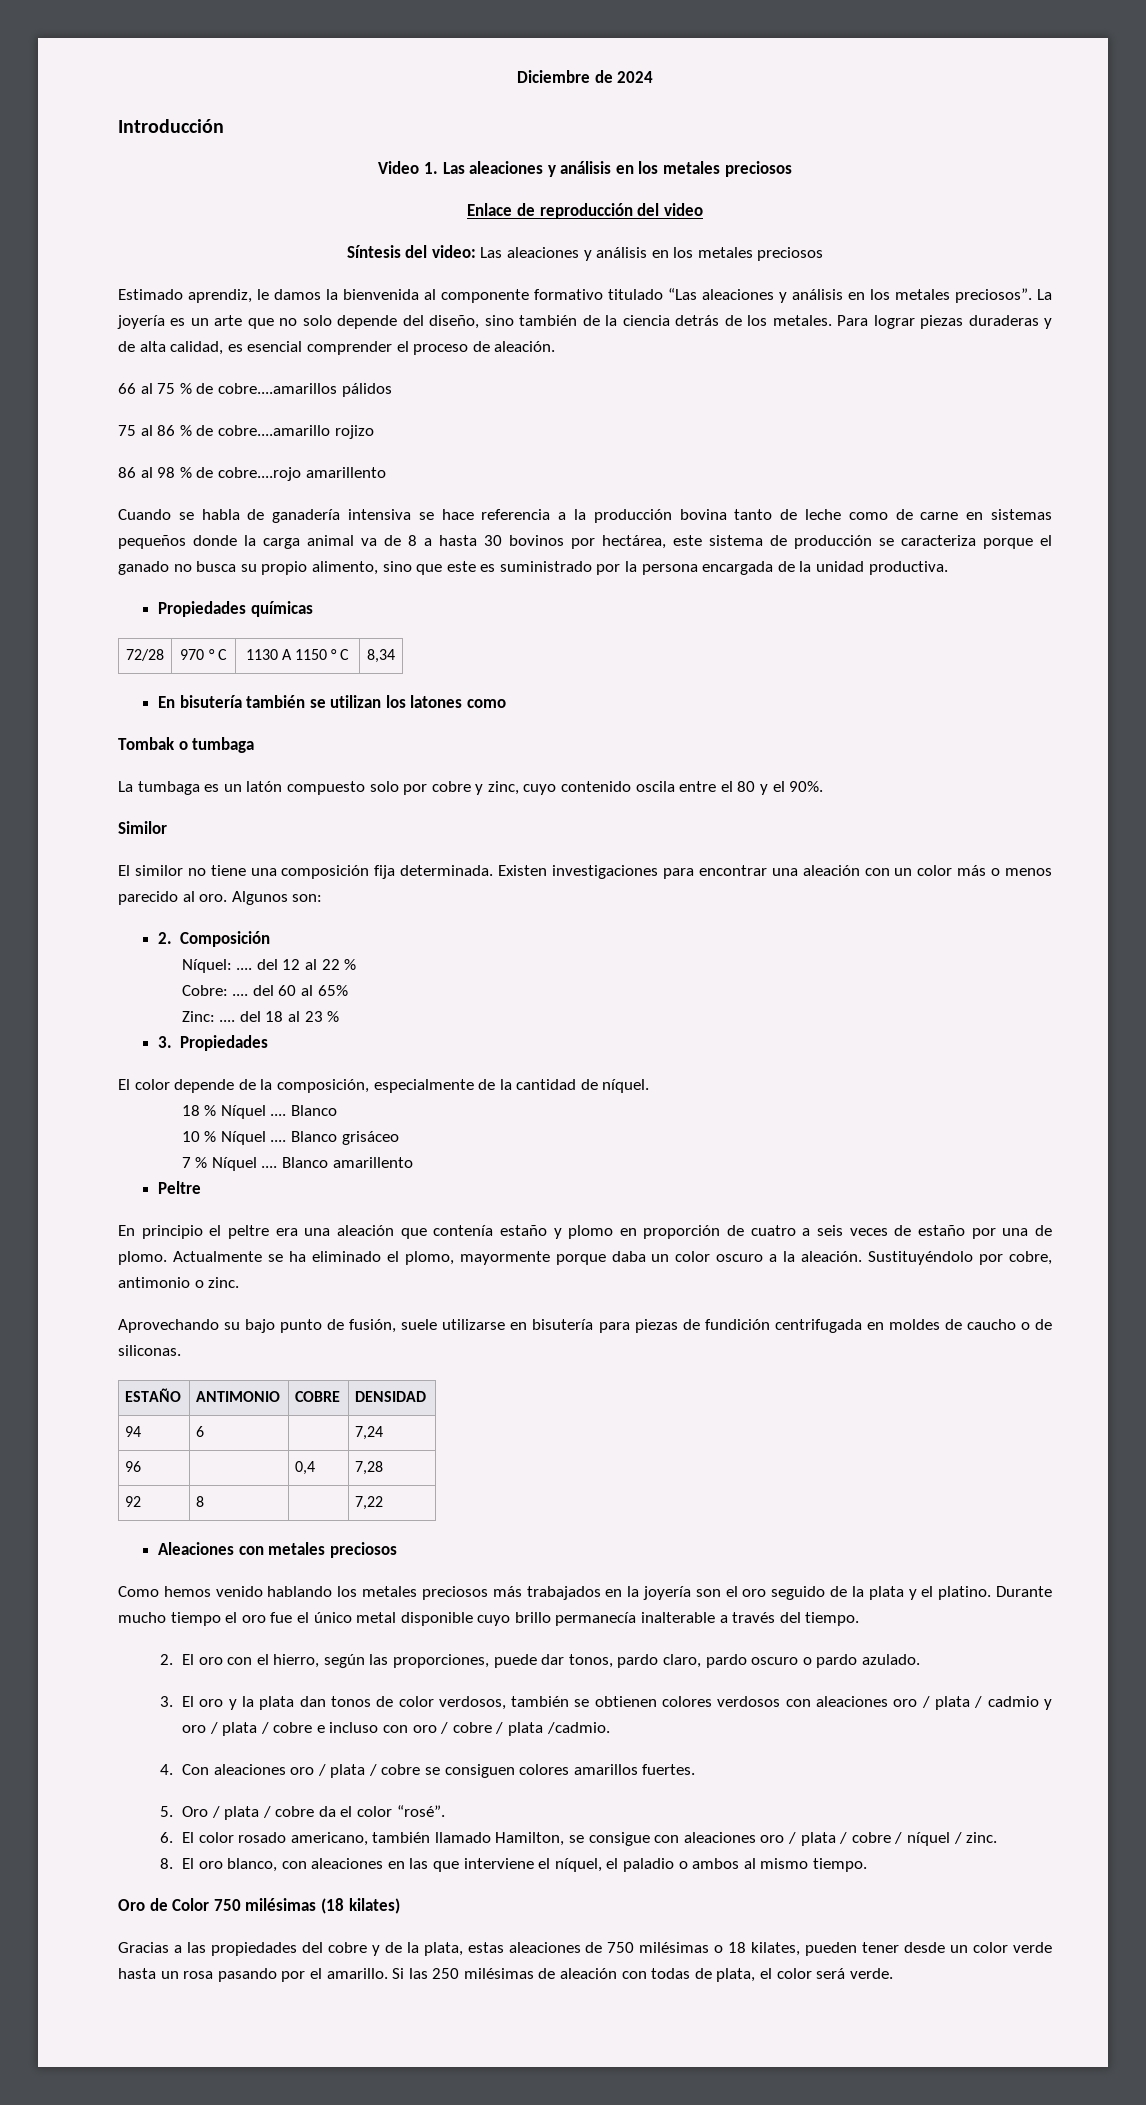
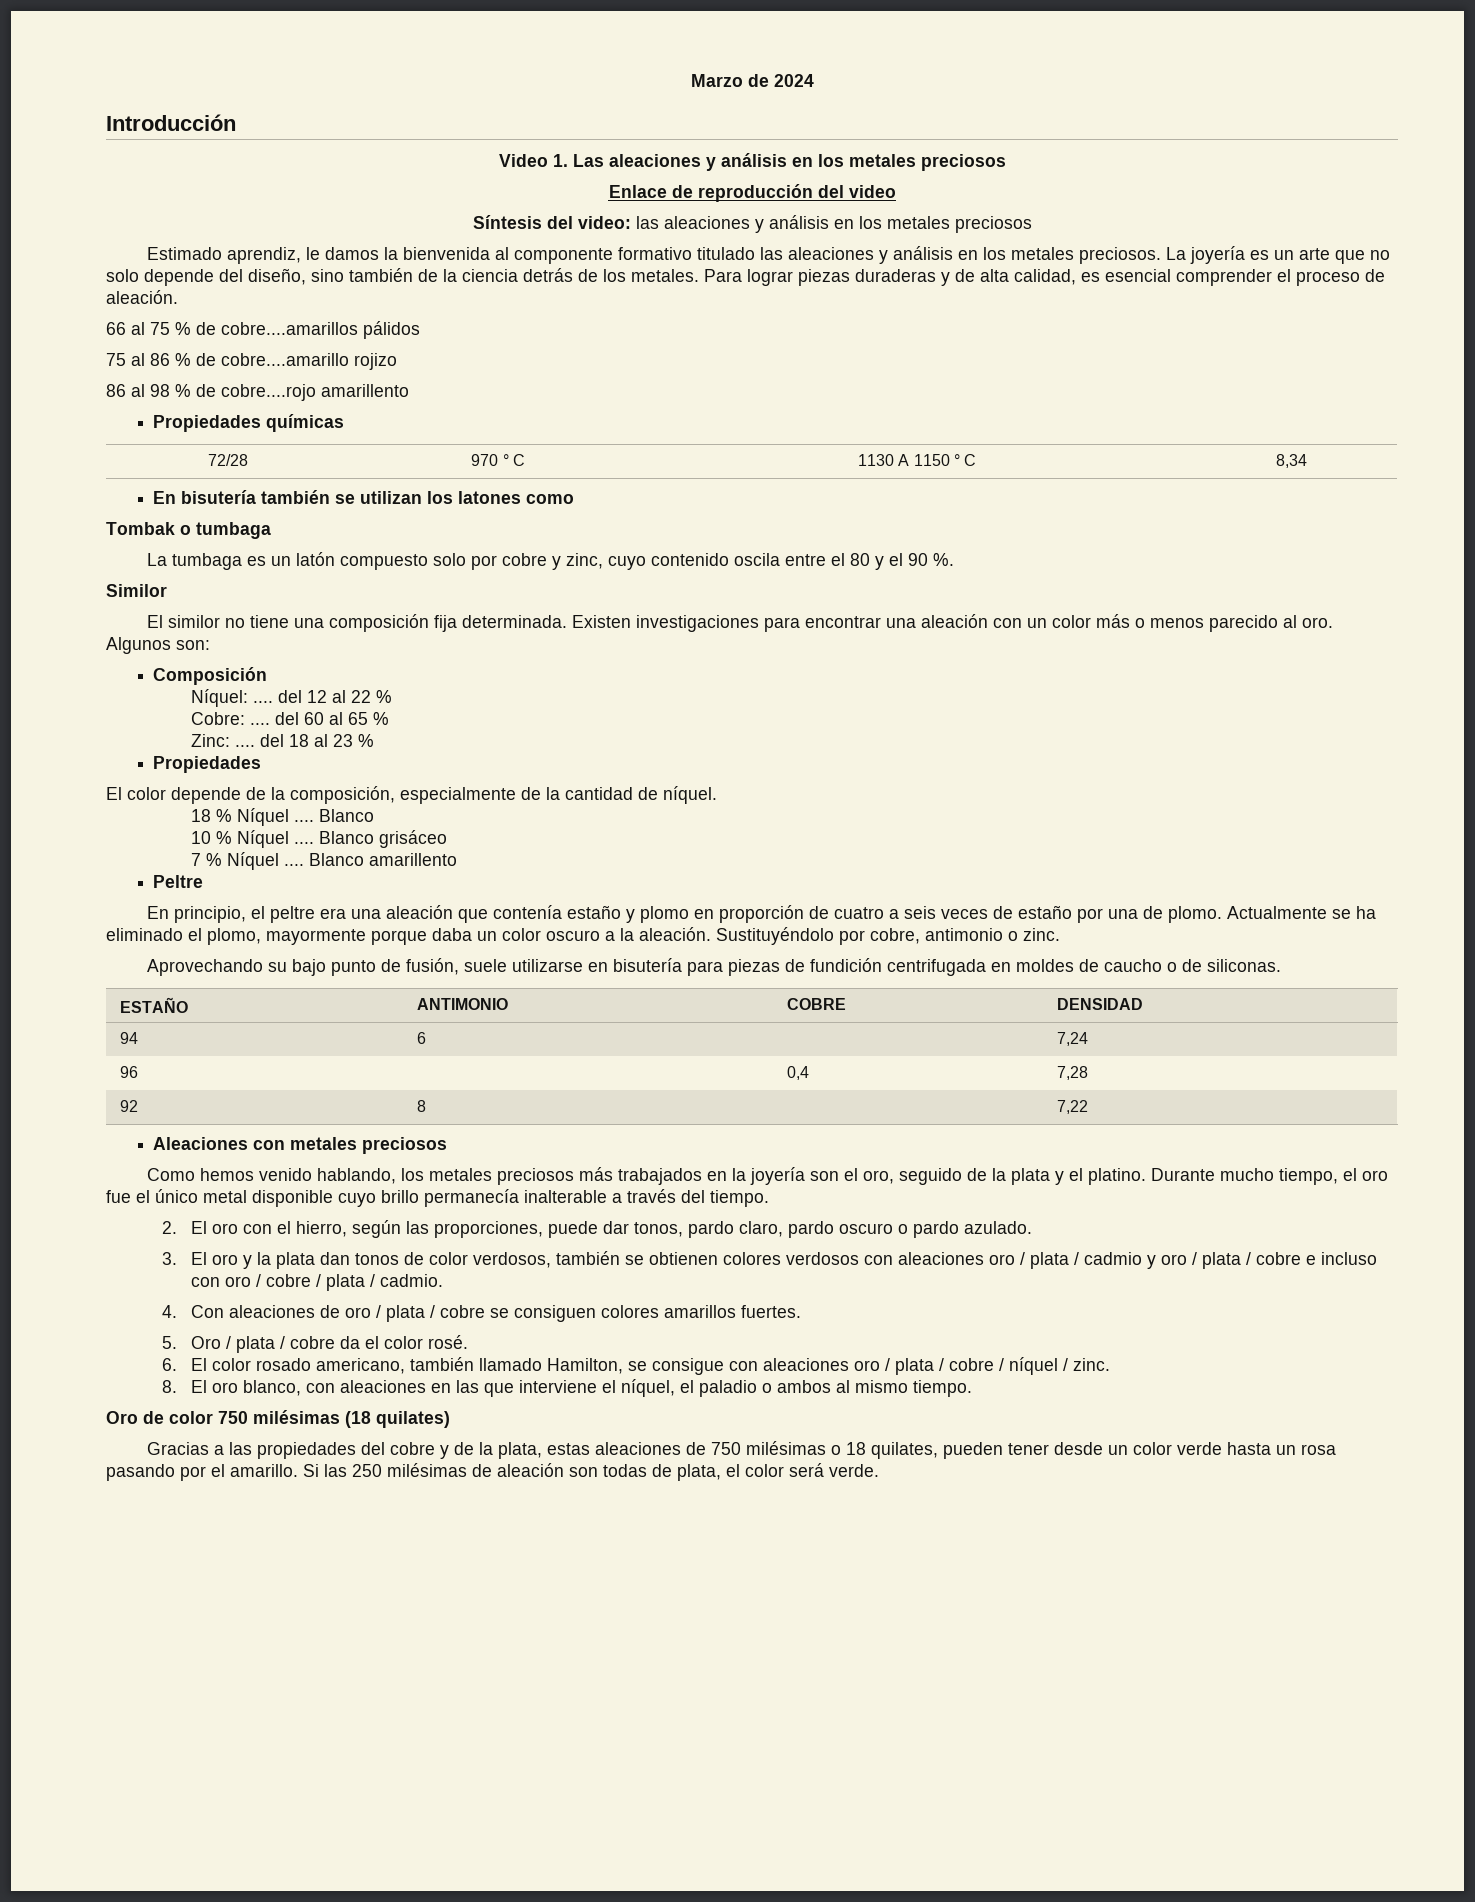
- Diciembre de 2024
+ Marzo de 2024
- Síntesis del video: Las aleaciones y análisis en los metales preciosos
+ Síntesis del video: las aleaciones y análisis en los metales preciosos
- Estimado aprendiz, le damos la bienvenida al componente formativo titulado “Las aleaciones y análisis en los metales preciosos”.
+ Estimado aprendiz, le damos la bienvenida al componente formativo titulado las aleaciones y análisis en los metales preciosos.
- Cuando se habla de ganadería intensiva se hace referencia a la producción bovina tanto de leche como de carne en sistemas pequeños donde la carga animal va de 8 a hasta 30 bovinos por hectárea, este sistema de producción se caracteriza porque el ganado no busca su propio alimento, sino que este es suministrado por la persona encargada de la unidad productiva.
- La tumbaga es un latón compuesto solo por cobre y zinc, cuyo contenido oscila entre el 80 y el 90%.
+ La tumbaga es un latón compuesto solo por cobre y zinc, cuyo contenido oscila entre el 80 y el 90 %.
- 2. Composición
+ Composición
- Cobre: .... del 60 al 65%
+ Cobre: .... del 60 al 65 %
  Zinc: .... del 18 al 23 %
- 3. Propiedades
+ Propiedades
- En principio el peltre era una aleación que contenía estaño y plomo en proporción de cuatro a seis veces de estaño por una de plomo.
+ En principio, el peltre era una aleación que contenía estaño y plomo en proporción de cuatro a seis veces de estaño por una de plomo.
- Como hemos venido hablando los metales preciosos más trabajados en la joyería son el oro seguido de la plata y el platino.
+ Como hemos venido hablando, los metales preciosos más trabajados en la joyería son el oro, seguido de la plata y el platino.
- Durante mucho tiempo el oro fue el único metal disponible cuyo brillo permanecía inalterable a través del tiempo.
+ Durante mucho tiempo, el oro fue el único metal disponible cuyo brillo permanecía inalterable a través del tiempo.
- 3. El oro y la plata dan tonos de color verdosos, también se obtienen colores verdosos con aleaciones oro / plata / cadmio y oro / plata / cobre e incluso con oro / cobre / plata /cadmio.
+ 3. El oro y la plata dan tonos de color verdosos, también se obtienen colores verdosos con aleaciones oro / plata / cadmio y oro / plata / cobre e incluso con oro / cobre / plata / cadmio.
- 4. Con aleaciones oro / plata / cobre se consiguen colores amarillos fuertes.
+ 4. Con aleaciones de oro / plata / cobre se consiguen colores amarillos fuertes.
- 5. Oro / plata / cobre da el color “rosé”.
+ 5. Oro / plata / cobre da el color rosé.
- Oro de Color 750 milésimas (18 kilates)
+ Oro de color 750 milésimas (18 quilates)
- Gracias a las propiedades del cobre y de la plata, estas aleaciones de 750 milésimas o 18 kilates, pueden tener desde un color verde hasta un rosa pasando por el amarillo.
+ Gracias a las propiedades del cobre y de la plata, estas aleaciones de 750 milésimas o 18 quilates, pueden tener desde un color verde hasta un rosa pasando por el amarillo.
- Si las 250 milésimas de aleación con todas de plata, el color será verde.
+ Si las 250 milésimas de aleación son todas de plata, el color será verde.

